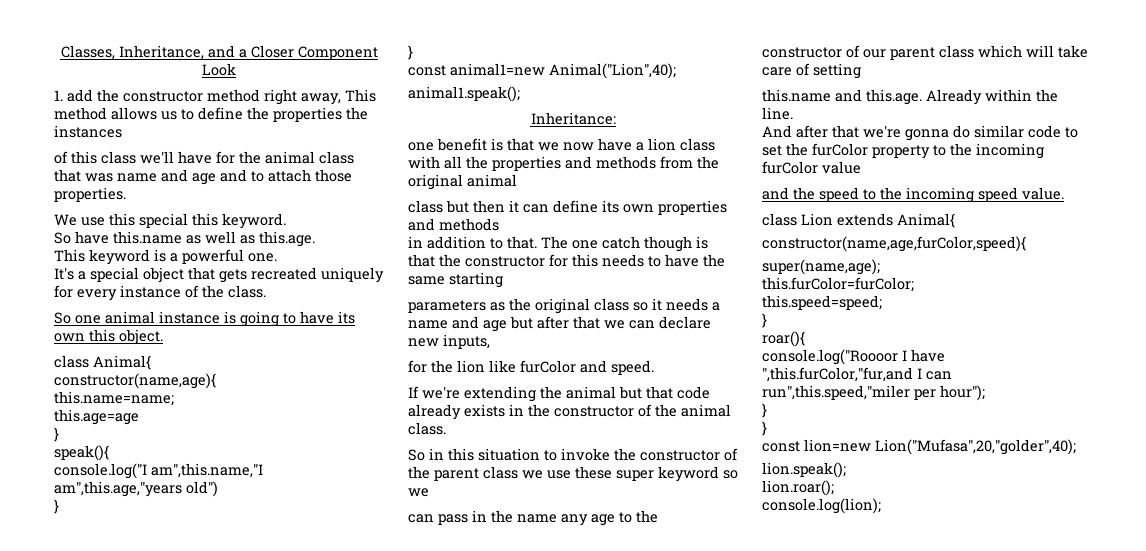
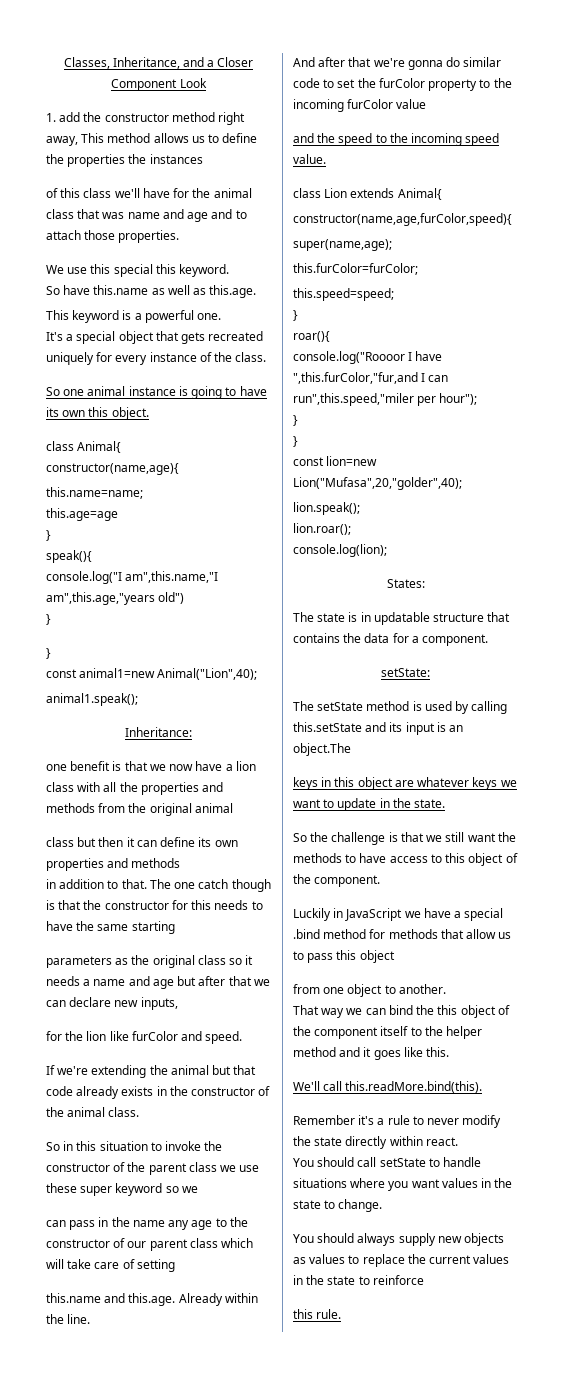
+ States:
+ The state is in updatable structure that contains the data for a component.
+ setState:
+ The setState method is used by calling this.setState and its input is an object.The
+ keys in this object are whatever keys we want to update in the state.
+ So the challenge is that we still want the methods to have access to this object of the component.
+ Luckily in JavaScript we have a special .bind method for methods that allow us to pass this object
+ from one object to another.
+ That way we can bind the this object of the component itself to the helper method and it goes like this.
+ We'll call this.readMore.bind(this).
+ Remember it's a rule to never modify the state directly within react.
+ You should call setState to handle situations where you want values in the state to change.
+ You should always supply new objects as values to replace the current values in the state to reinforce
+ this rule.

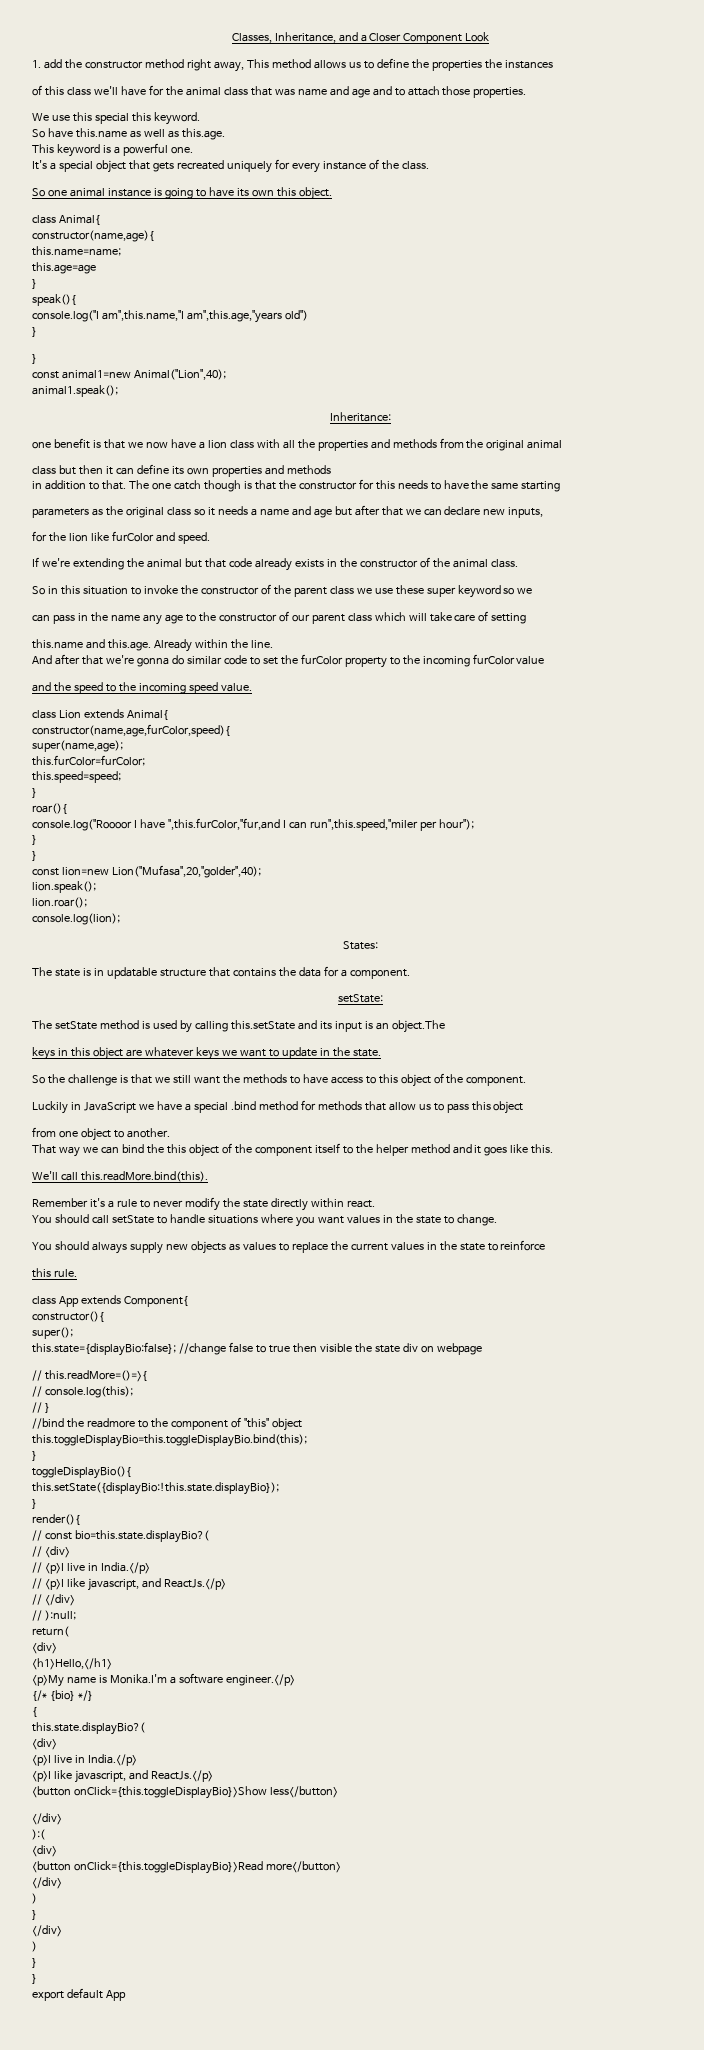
+ class App extends Component{
+ constructor(){
+ super();
+ this.state={displayBio:false}; //change false to true then visible the state div on webpage
+ // this.readMore=()=>{
+ // console.log(this);
+ // }
+ //bind the readmore to the component of "this" object
+ this.toggleDisplayBio=this.toggleDisplayBio.bind(this);
+ }
+ toggleDisplayBio(){
+ this.setState({displayBio:!this.state.displayBio});
+ }
+ render(){
+ // const bio=this.state.displayBio?(
+ // <div>
+ // <p>I live in India.</p>
+ // <p>I like javascript, and ReactJs.</p>
+ // </div>
+ // ):null;
+ return(
+ <div>
+ <h1>Hello,</h1>
+ <p>My name is Monika.I'm a software engineer.</p>
+ {/* {bio} */}
+ {
+ this.state.displayBio?(
+ <div>
+ <p>I live in India.</p>
+ <p>I like javascript, and ReactJs.</p>
+ <button onClick={this.toggleDisplayBio}>Show less</button>
+ </div>
+ ):(
+ <div>
+ <button onClick={this.toggleDisplayBio}>Read more</button>
+ </div>
+ )
+ }
+ </div>
+ )
+ }
+ }
+ export default App

